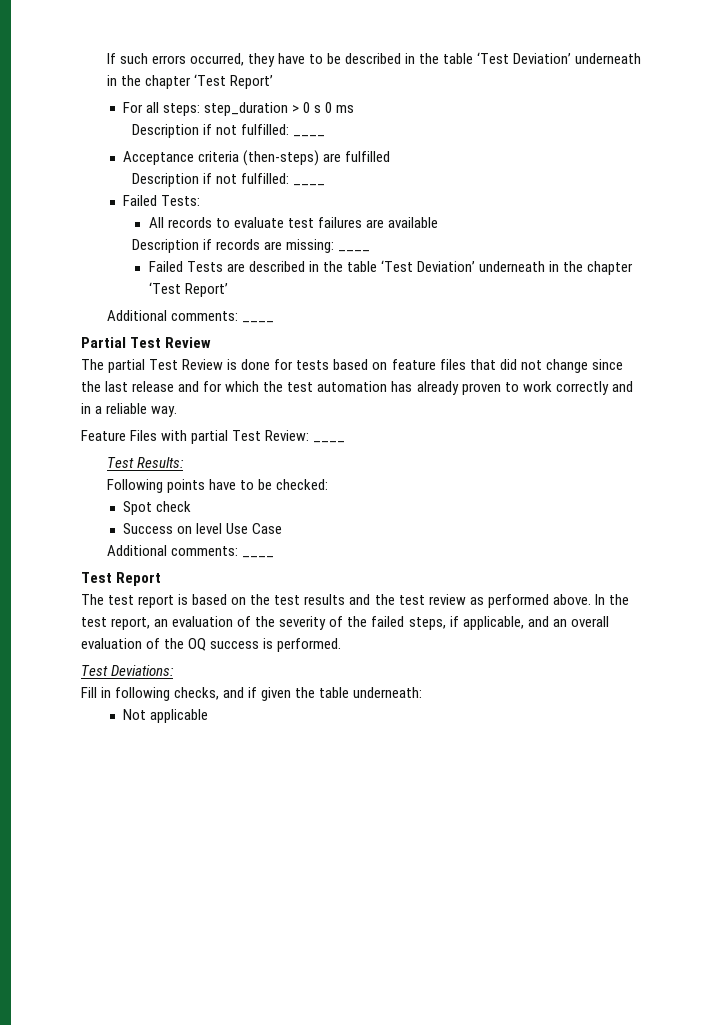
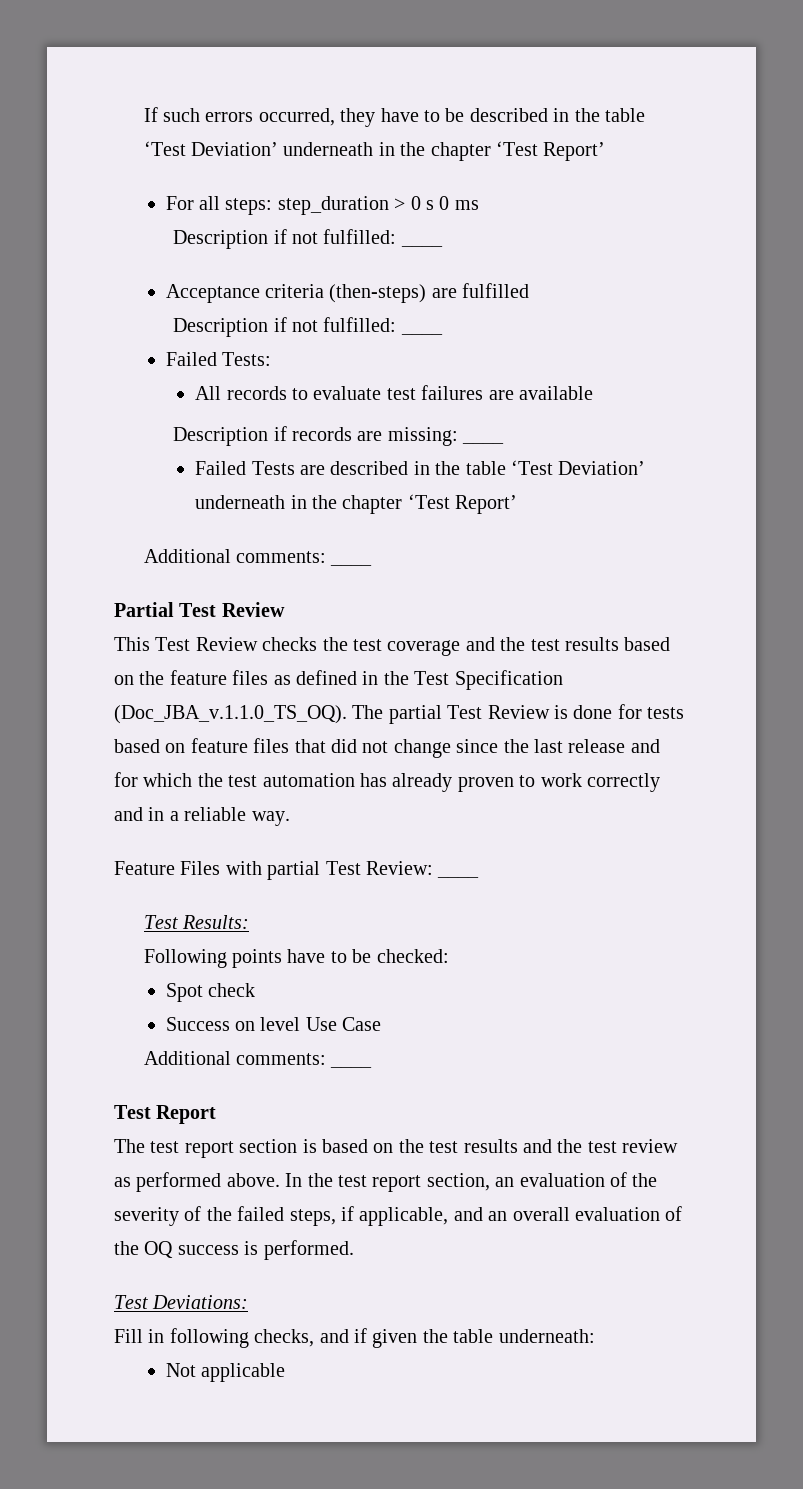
- The partial Test Review is done for tests based on feature files that did not change since the last release and for which the test automation has already proven to work correctly and in a reliable way.
+ This Test Review checks the test coverage and the test results based on the feature files as defined in the Test Specification (Doc_JBA_v.1.1.0_TS_OQ). The partial Test Review is done for tests based on feature files that did not change since the last release and for which the test automation has already proven to work correctly and in a reliable way.
- The test report is based on the test results and the test review as performed above.
+ The test report section is based on the test results and the test review as performed above.
- In the test report, an evaluation of the severity of the failed steps, if applicable, and an overall evaluation of the OQ success is performed.
+ In the test report section, an evaluation of the severity of the failed steps, if applicable, and an overall evaluation of the OQ success is performed.

